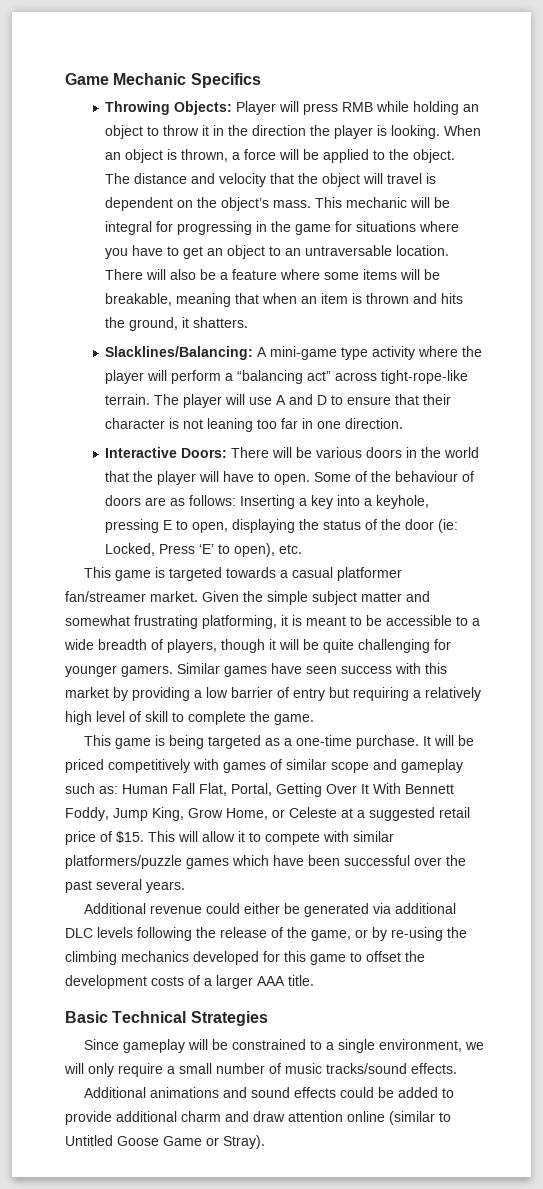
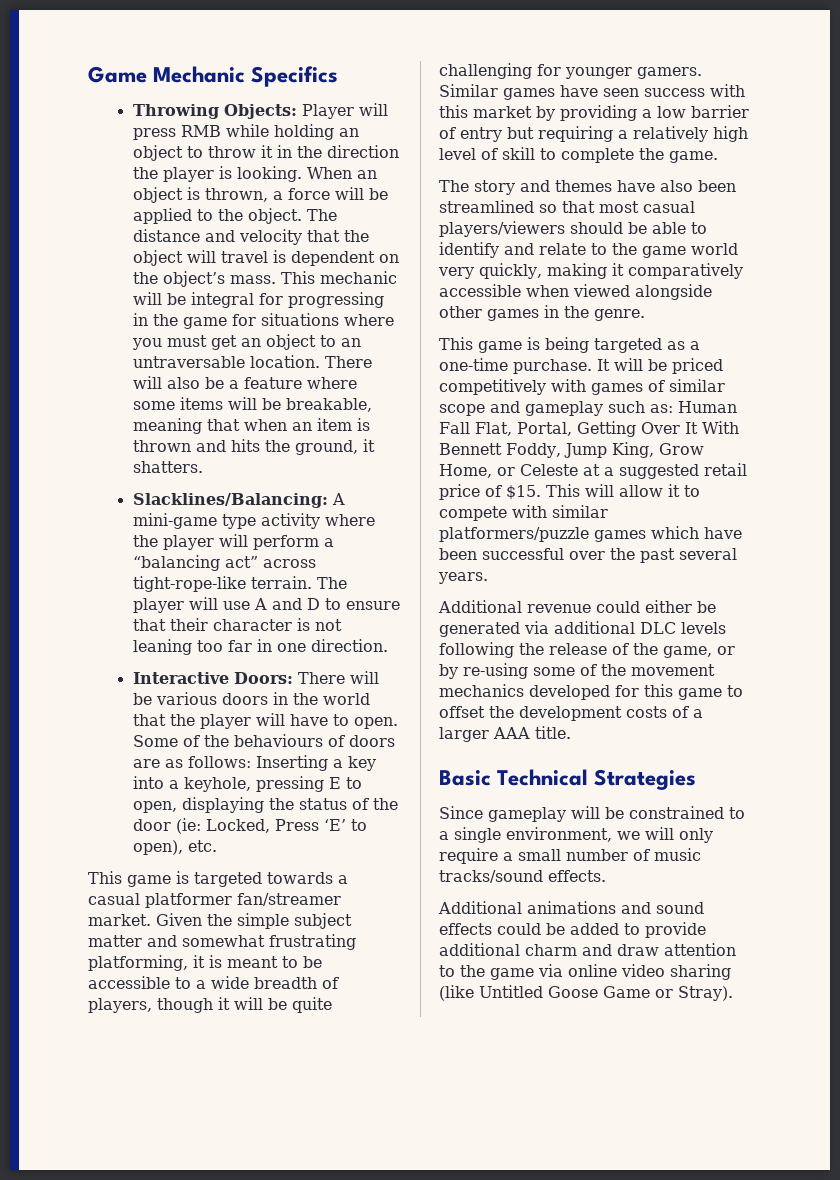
- This mechanic will be integral for progressing in the game for situations where you have to get an object to an untraversable location.
+ This mechanic will be integral for progressing in the game for situations where you must get an object to an untraversable location.
- Some of the behaviour of doors are as follows: Inserting a key into a keyhole, pressing E to open, displaying the status of the door (ie: Locked, Press ‘E’ to open), etc.
+ Some of the behaviours of doors are as follows: Inserting a key into a keyhole, pressing E to open, displaying the status of the door (ie: Locked, Press ‘E’ to open), etc.
+ The story and themes have also been streamlined so that most casual players/viewers should be able to identify and relate to the game world very quickly, making it comparatively accessible when viewed alongside other games in the genre.
- Additional revenue could either be generated via additional DLC levels following the release of the game, or by re-using the climbing mechanics developed for this game to offset the development costs of a larger AAA title.
+ Additional revenue could either be generated via additional DLC levels following the release of the game, or by re-using some of the movement mechanics developed for this game to offset the development costs of a larger AAA title.
- Additional animations and sound effects could be added to provide additional charm and draw attention online (similar to Untitled Goose Game or Stray).
+ Additional animations and sound effects could be added to provide additional charm and draw attention to the game via online video sharing (like Untitled Goose Game or Stray).

